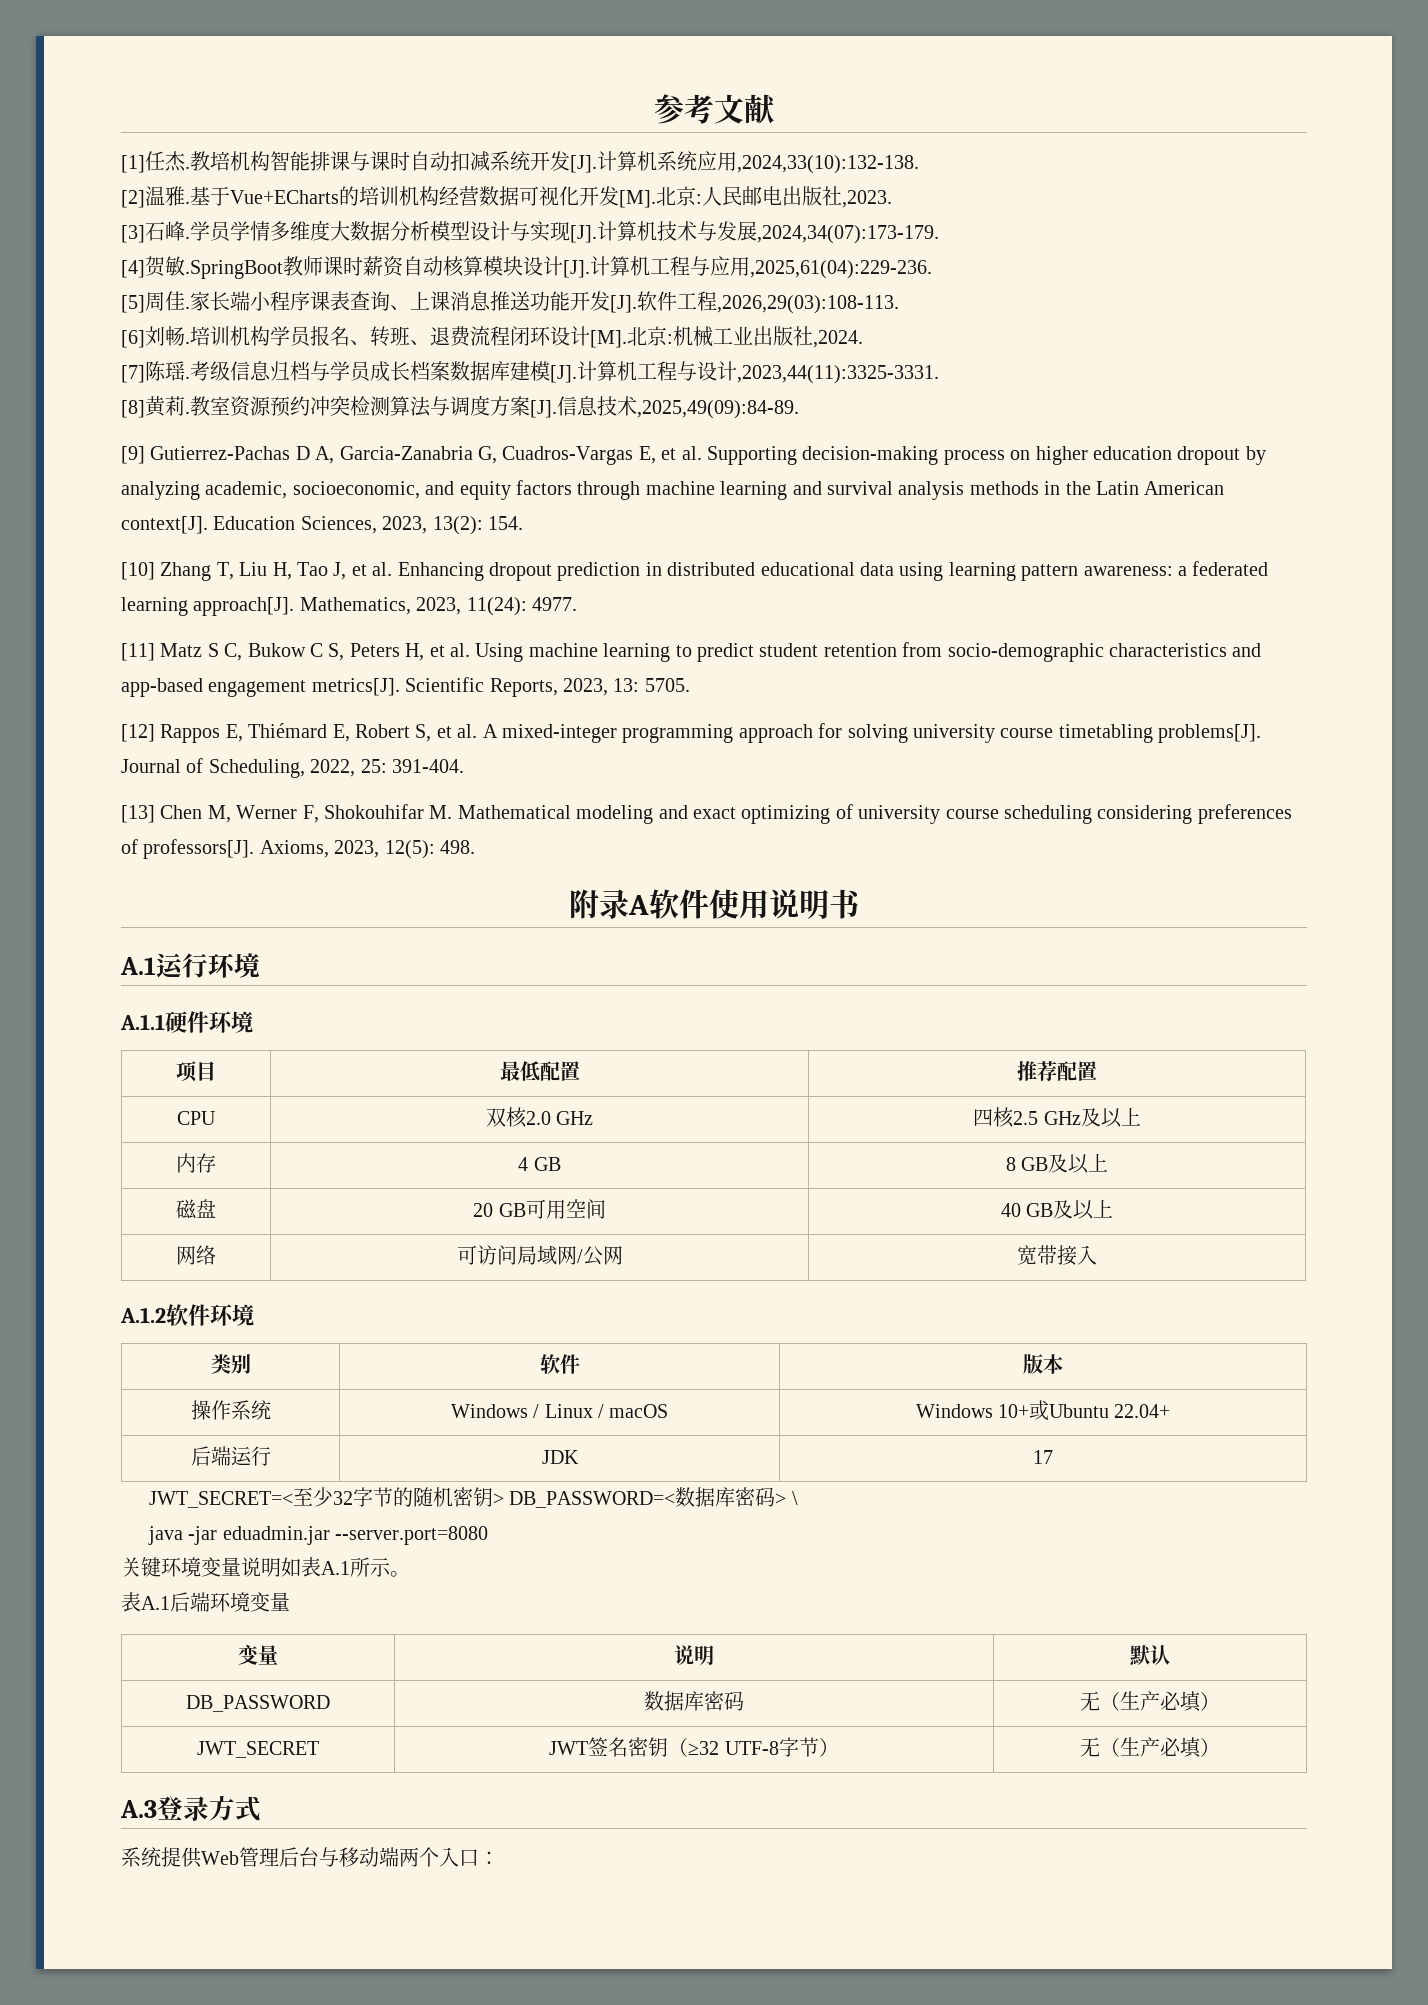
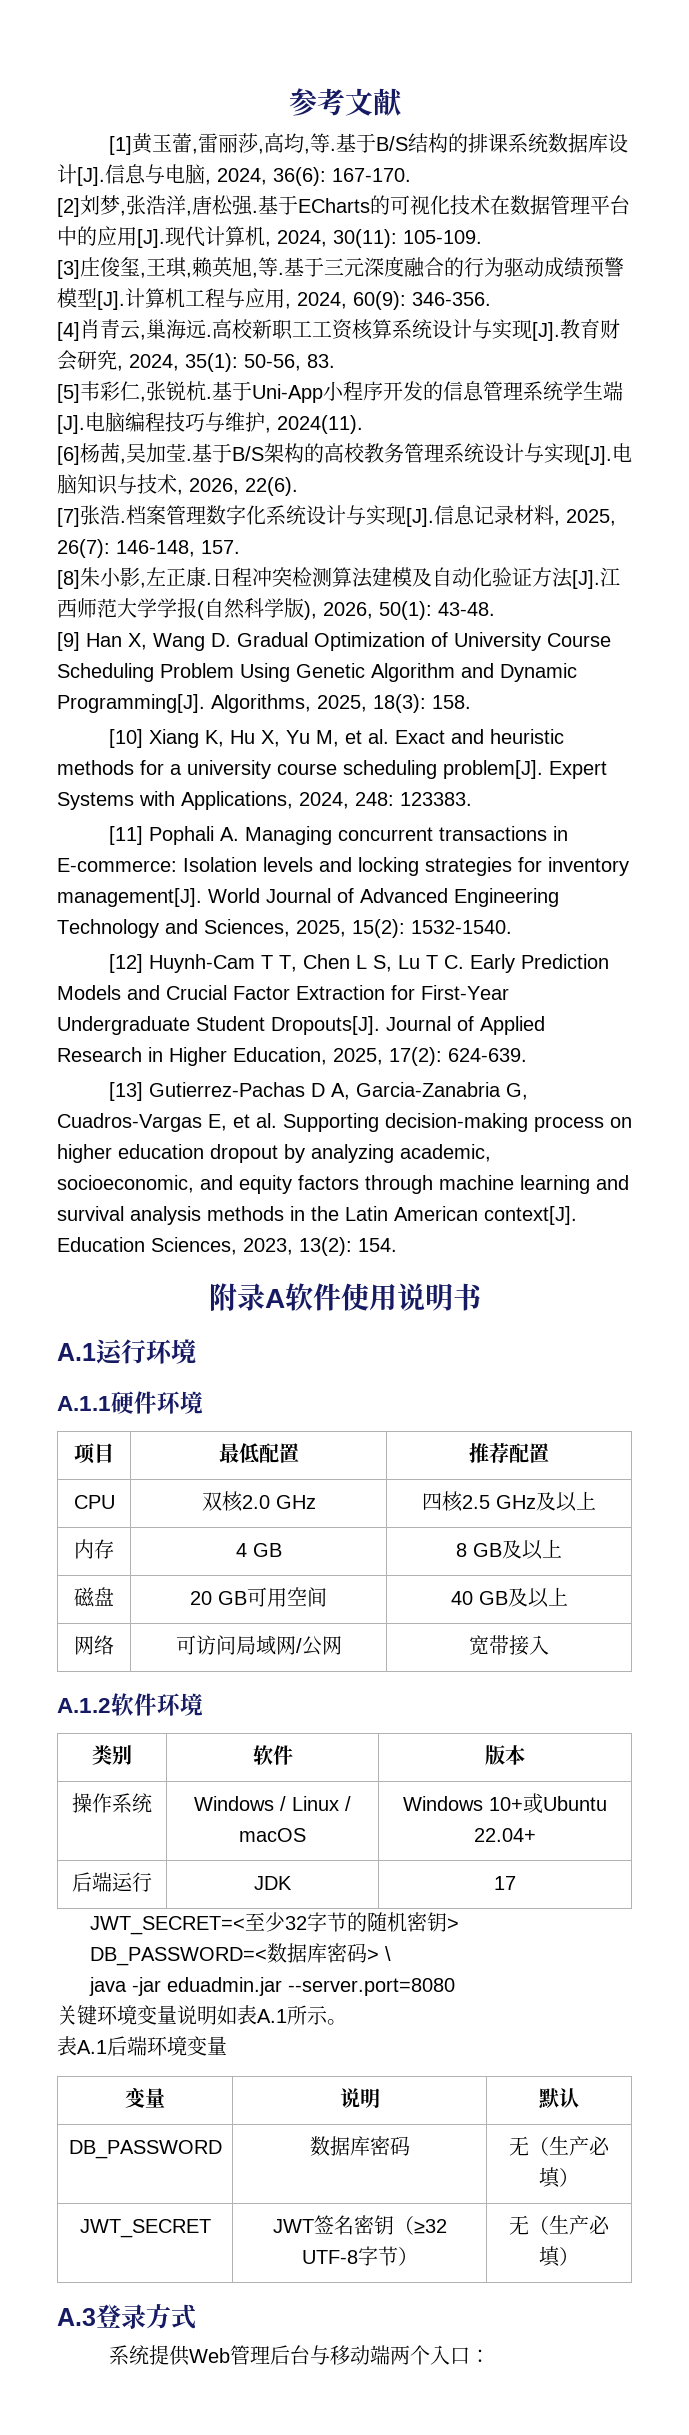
- [1]任杰.教培机构智能排课与课时自动扣减系统开发[J].计算机系统应用,2024,33(10):132-138.
- [2]温雅.基于Vue+ECharts的培训机构经营数据可视化开发[M].北京:人民邮电出版社,2023.
- [3]石峰.学员学情多维度大数据分析模型设计与实现[J].计算机技术与发展,2024,34(07):173-179.
- [4]贺敏.SpringBoot教师课时薪资自动核算模块设计[J].计算机工程与应用,2025,61(04):229-236.
- [5]周佳.家长端小程序课表查询、上课消息推送功能开发[J].软件工程,2026,29(03):108-113.
- [6]刘畅.培训机构学员报名、转班、退费流程闭环设计[M].北京:机械工业出版社,2024.
- [7]陈瑶.考级信息归档与学员成长档案数据库建模[J].计算机工程与设计,2023,44(11):3325-3331.
- [8]黄莉.教室资源预约冲突检测算法与调度方案[J].信息技术,2025,49(09):84-89.
- [9] Gutierrez-Pachas D A, Garcia-Zanabria G, Cuadros-Vargas E, et al. Supporting decision-making process on higher education dropout by analyzing academic, socioeconomic, and equity factors through machine learning and survival analysis methods in the Latin American context[J].
+ [1]黄玉蕾,雷丽莎,高均,等.基于B/S结构的排课系统数据库设计[J].信息与电脑, 2024, 36(6): 167-170.
+ [2]刘梦,张浩洋,唐松强.基于ECharts的可视化技术在数据管理平台中的应用[J].现代计算机, 2024, 30(11): 105-109.
+ [3]庄俊玺,王琪,赖英旭,等.基于三元深度融合的行为驱动成绩预警模型[J].计算机工程与应用, 2024, 60(9): 346-356.
+ [4]肖青云,巢海远.高校新职工工资核算系统设计与实现[J].教育财会研究, 2024, 35(1): 50-56, 83.
+ [5]韦彩仁,张锐杭.基于Uni-App小程序开发的信息管理系统学生端[J].电脑编程技巧与维护, 2024(11).
+ [6]杨茜,吴加莹.基于B/S架构的高校教务管理系统设计与实现[J].电脑知识与技术, 2026, 22(6).
+ [7]张浩.档案管理数字化系统设计与实现[J].信息记录材料, 2025, 26(7): 146-148, 157.
+ [8]朱小影,左正康.日程冲突检测算法建模及自动化验证方法[J].江西师范大学学报(自然科学版), 2026, 50(1): 43-48.
+ [9] Han X, Wang D. Gradual Optimization of University Course Scheduling Problem Using Genetic Algorithm and Dynamic Programming[J]. Algorithms, 2025, 18(3): 158.
+ [10] Xiang K, Hu X, Yu M, et al. Exact and heuristic methods for a university course scheduling problem[J]. Expert Systems with Applications, 2024, 248: 123383.
+ [11] Pophali A. Managing concurrent transactions in E-commerce: Isolation levels and locking strategies for inventory management[J]. World Journal of Advanced Engineering Technology and Sciences, 2025, 15(2): 1532-1540.
+ [12] Huynh-Cam T T, Chen L S, Lu T C. Early Prediction Models and Crucial Factor Extraction for First-Year Undergraduate Student Dropouts[J]. Journal of Applied Research in Higher Education, 2025, 17(2): 624-639.
+ [13] Gutierrez-Pachas D A, Garcia-Zanabria G, Cuadros-Vargas E, et al. Supporting decision-making process on higher education dropout by analyzing academic, socioeconomic, and equity factors through machine learning and survival analysis methods in the Latin American context[J].
- [10] Zhang T, Liu H, Tao J, et al. Enhancing dropout prediction in distributed educational data using learning pattern awareness: a federated learning approach[J]. Mathematics, 2023, 11(24): 4977.
- [11] Matz S C, Bukow C S, Peters H, et al. Using machine learning to predict student retention from socio-demographic characteristics and app-based engagement metrics[J]. Scientific Reports, 2023, 13: 5705.
- [12] Rappos E, Thiémard E, Robert S, et al. A mixed-integer programming approach for solving university course timetabling problems[J]. Journal of Scheduling, 2022, 25: 391-404.
- [13] Chen M, Werner F, Shokouhifar M. Mathematical modeling and exact optimizing of university course scheduling considering preferences of professors[J]. Axioms, 2023, 12(5): 498.

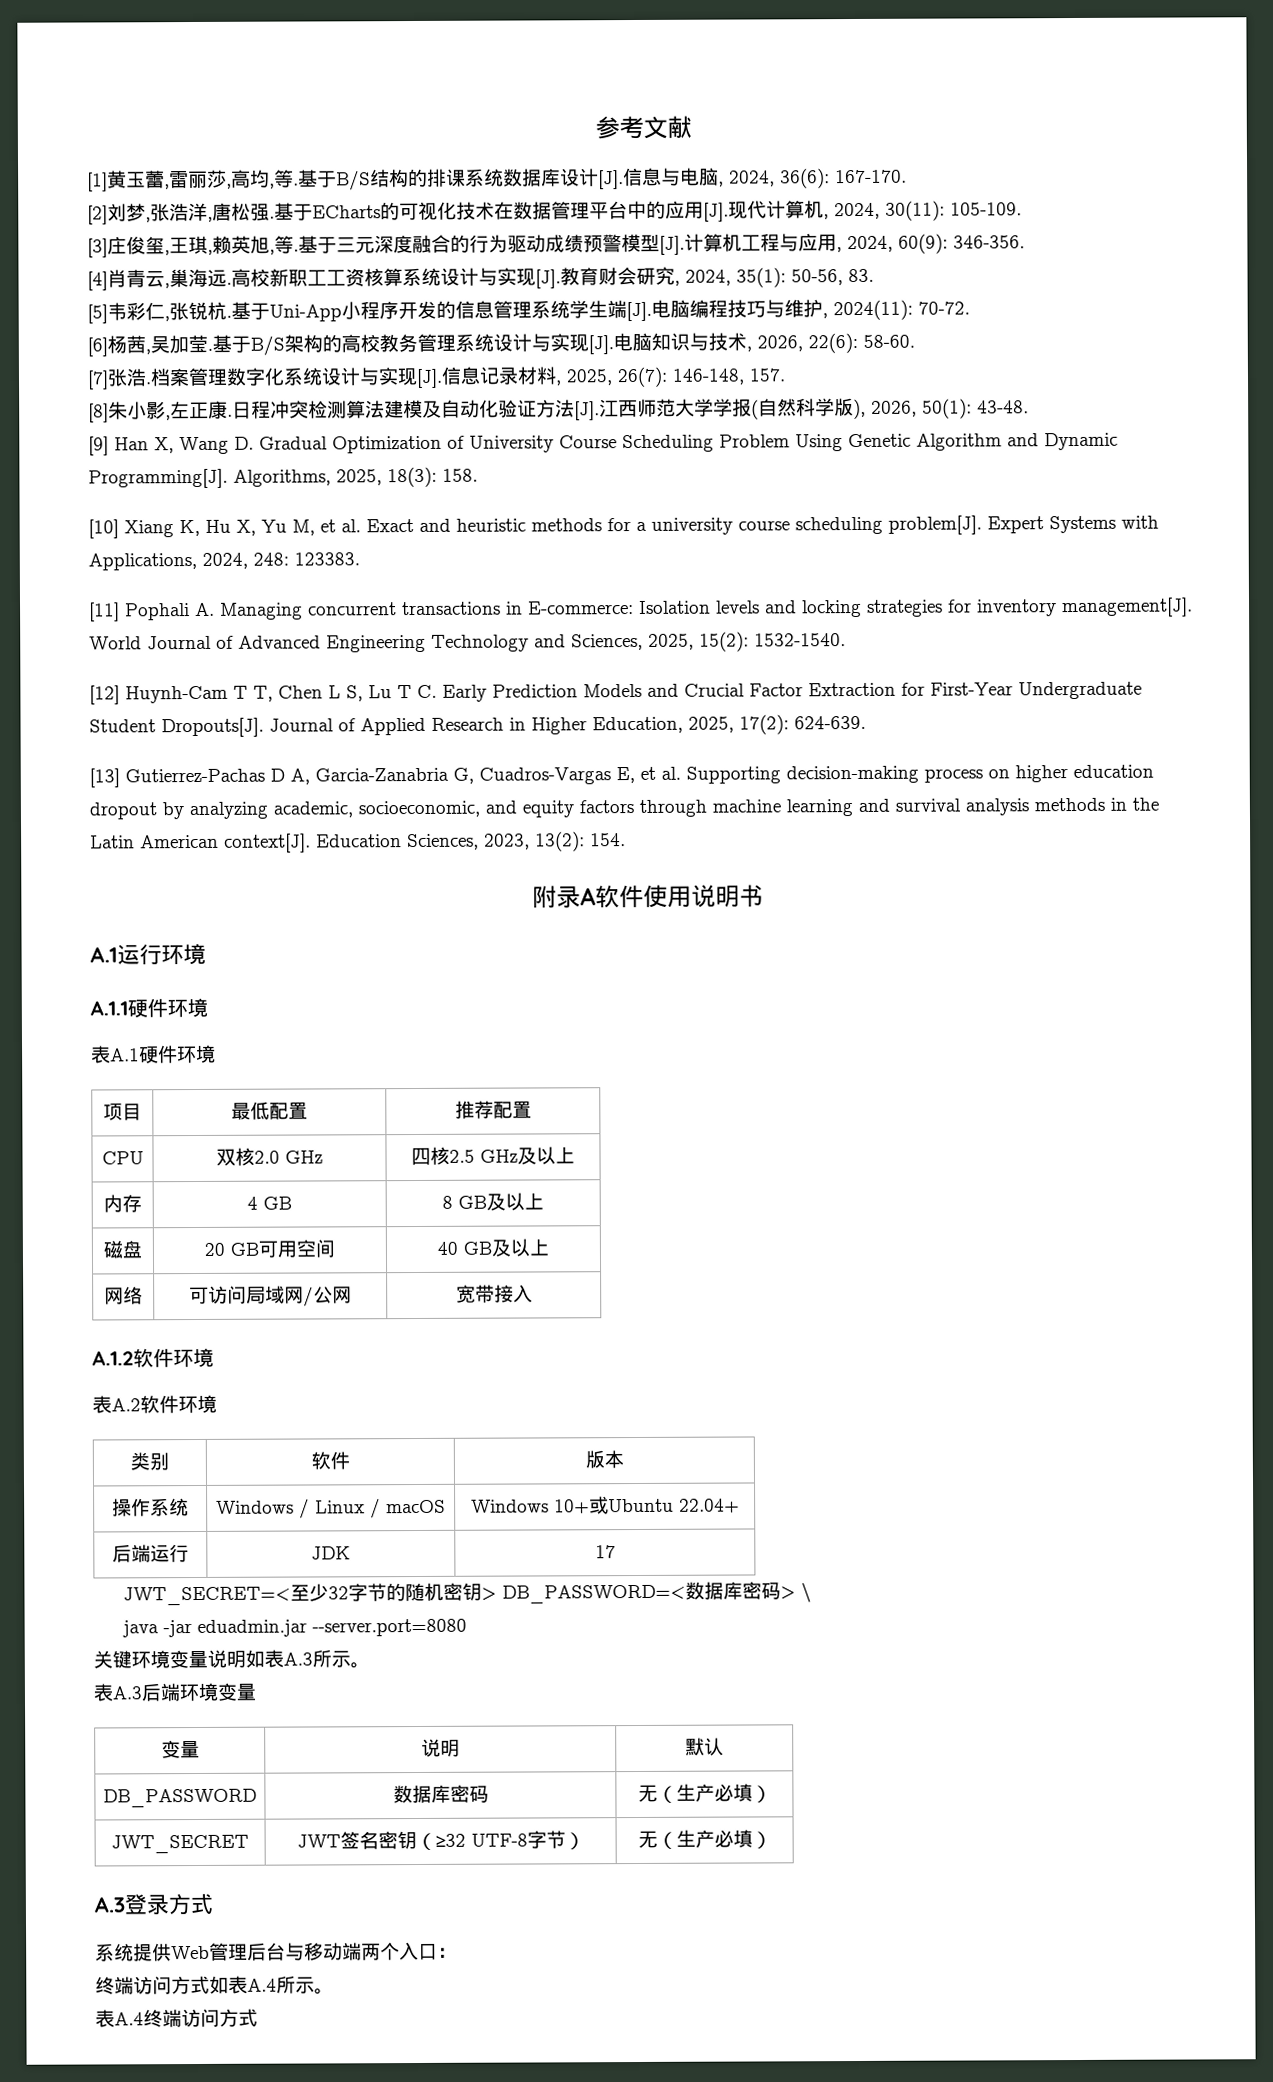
- 基于Uni-App小程序开发的信息管理系统学生端[J].电脑编程技巧与维护, 2024(11).
+ 基于Uni-App小程序开发的信息管理系统学生端[J].电脑编程技巧与维护, 2024(11): 70-72.
- 基于B/S架构的高校教务管理系统设计与实现[J].电脑知识与技术, 2026, 22(6).
+ 基于B/S架构的高校教务管理系统设计与实现[J].电脑知识与技术, 2026, 22(6): 58-60.
+ 表A.1硬件环境
+ 表A.2软件环境
- 关键环境变量说明如表A.1所示。
- 表A.1后端环境变量
+ 关键环境变量说明如表A.3所示。
+ 表A.3后端环境变量
+ 终端访问方式如表A.4所示。
+ 表A.4终端访问方式

